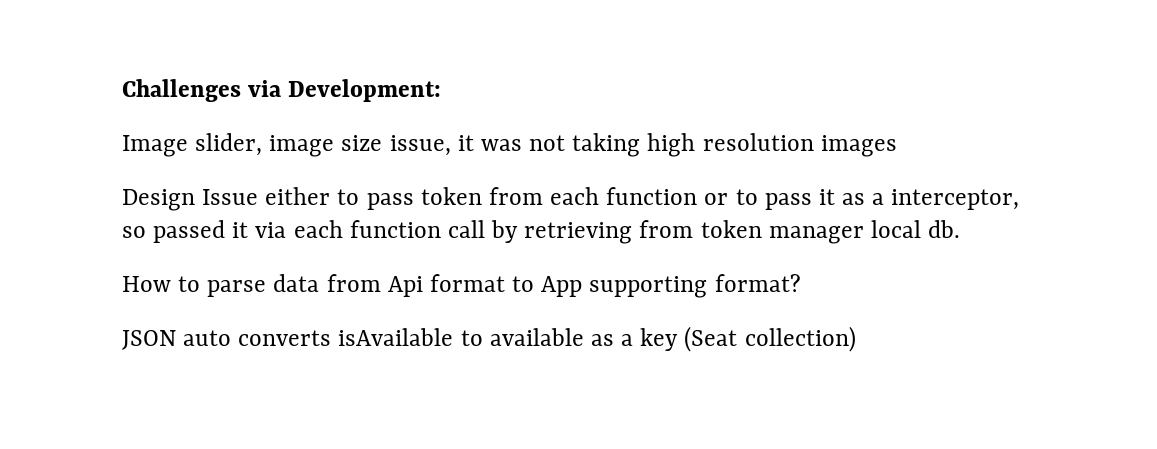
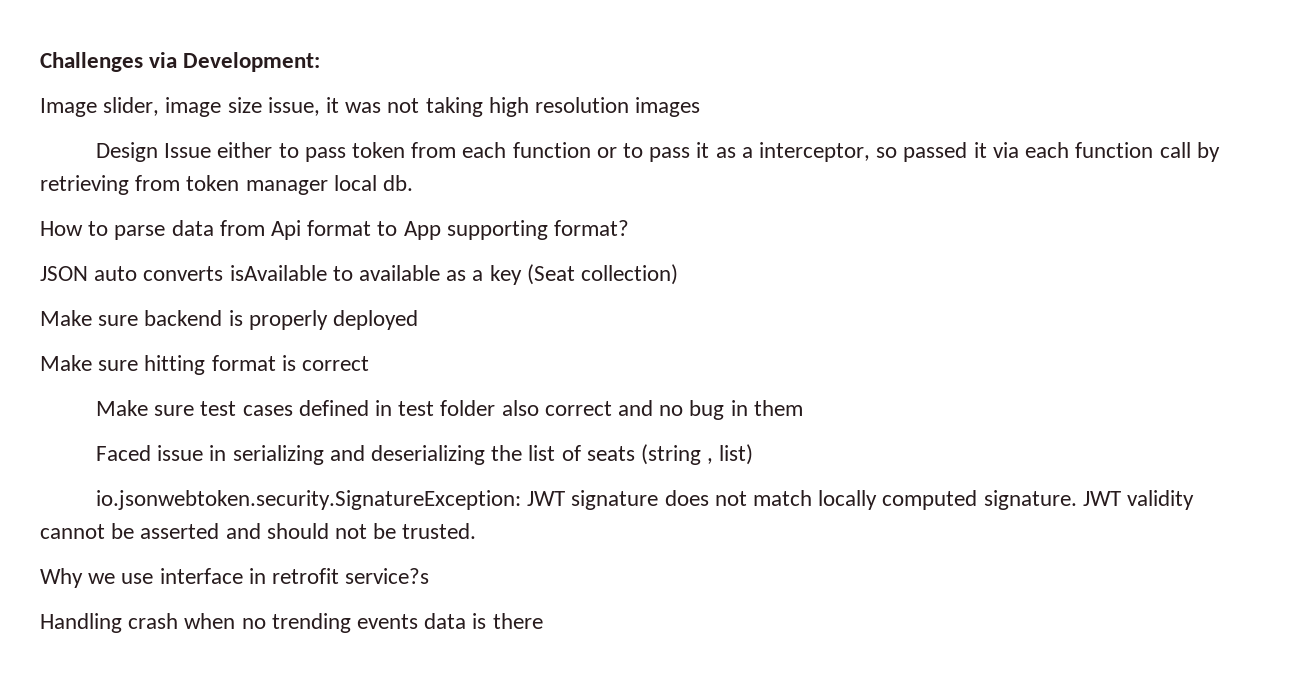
+ Make sure backend is properly deployed
+ Make sure hitting format is correct
+ Make sure test cases defined in test folder also correct and no bug in them
+ Faced issue in serializing and deserializing the list of seats (string , list)
+ io.jsonwebtoken.security.SignatureException: JWT signature does not match locally computed signature. JWT validity cannot be asserted and should not be trusted.
+ Why we use interface in retrofit service?s
+ Handling crash when no trending events data is there

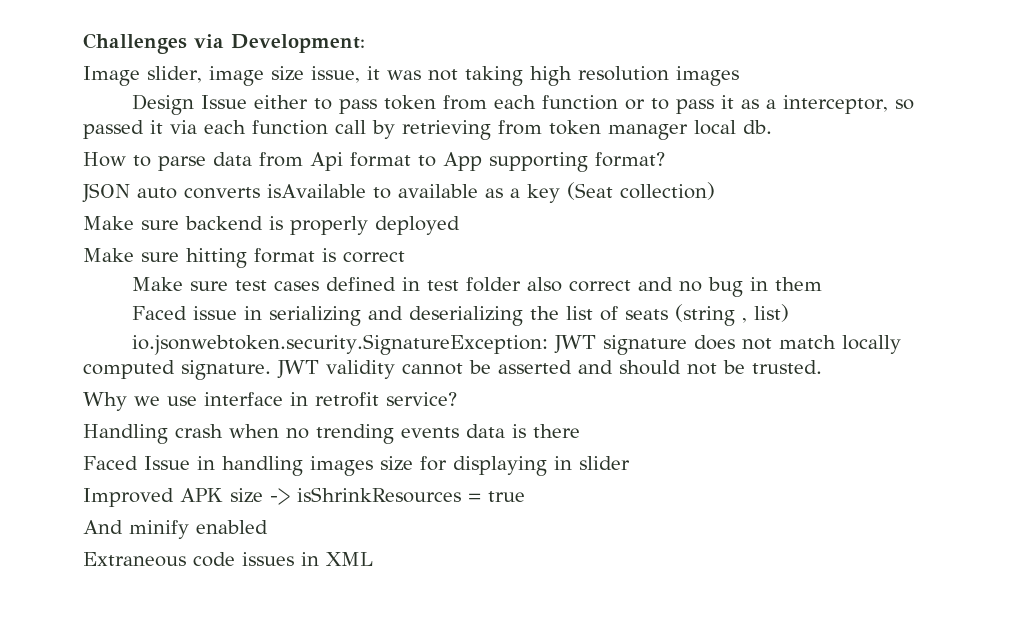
- Why we use interface in retrofit service?s
+ Why we use interface in retrofit service?
+ Faced Issue in handling images size for displaying in slider
+ Improved APK size -> isShrinkResources = true
+ And minify enabled
+ Extraneous code issues in XML

